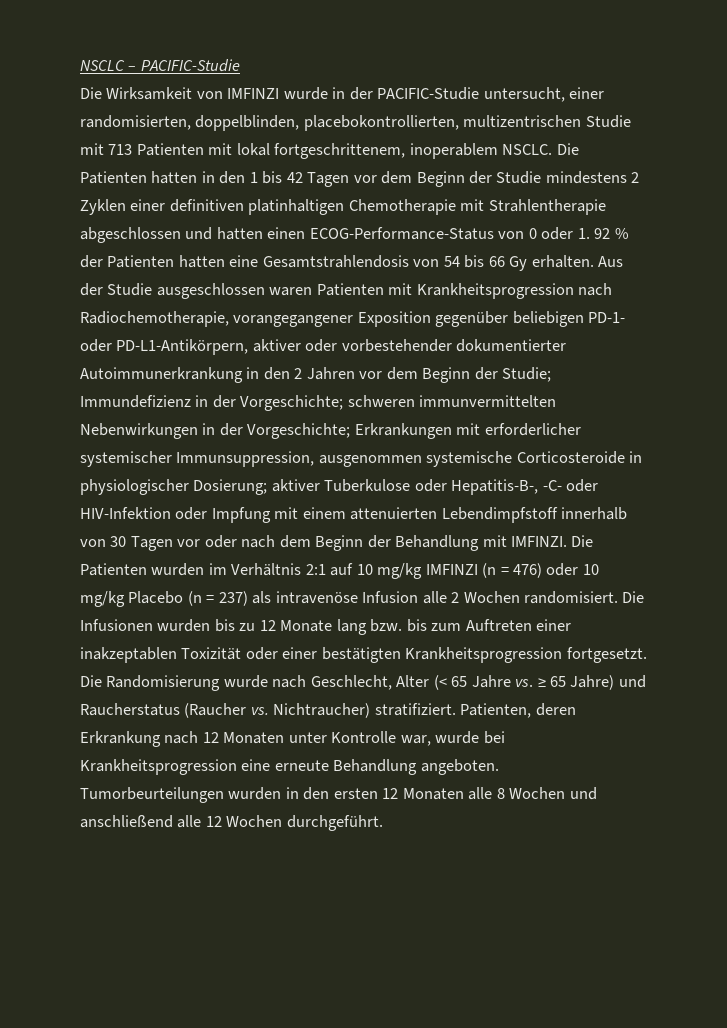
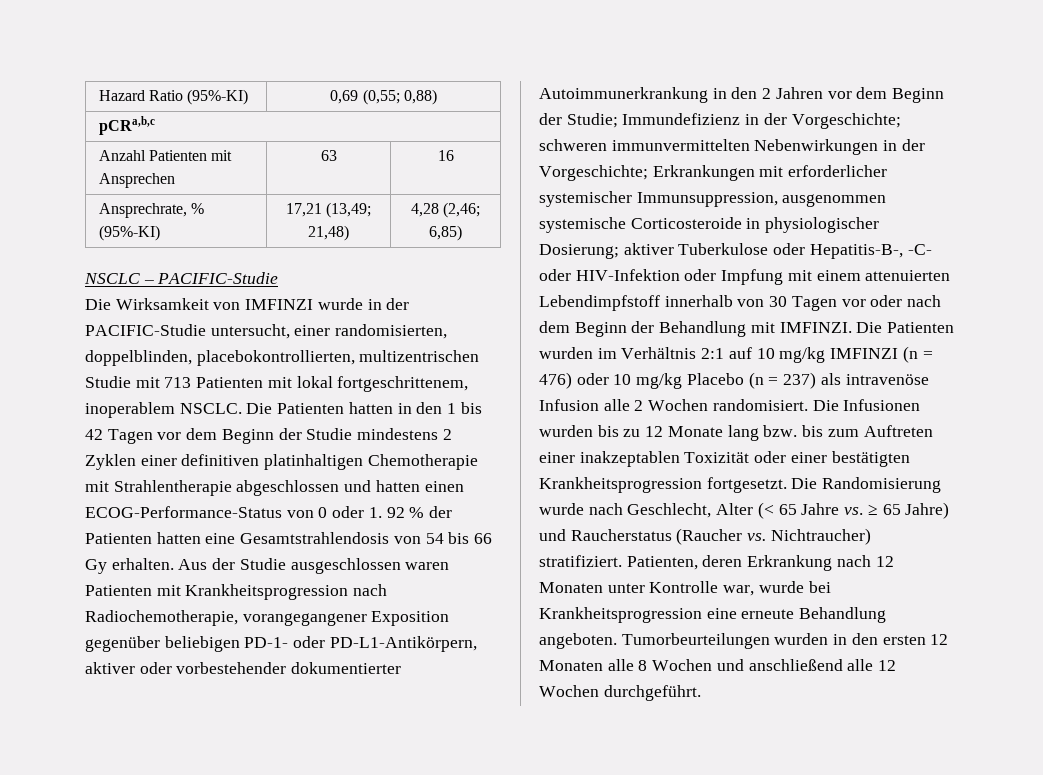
+ Hazard Ratio (95%-KI) | 0,69 (0,55; 0,88)
+ pCRa,b,c
+ Anzahl Patienten mit Ansprechen | 63 | 16
+ Ansprechrate, % (95%-KI) | 17,21 (13,49; 21,48) | 4,28 (2,46; 6,85)

